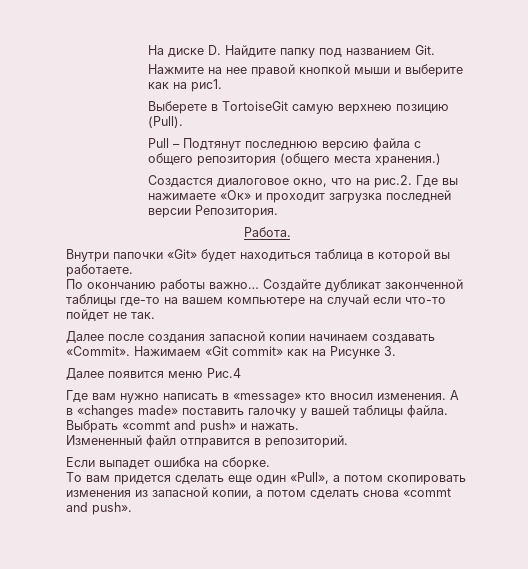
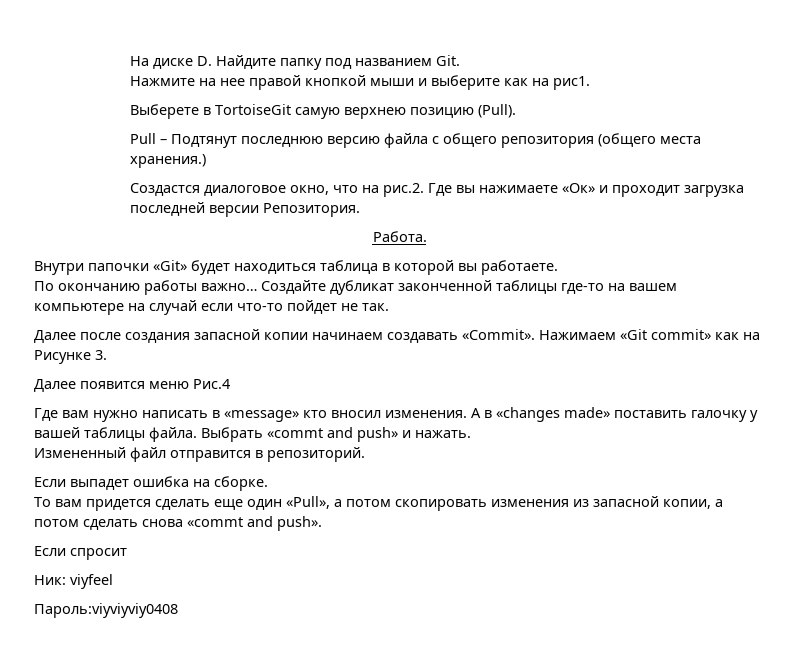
+ Если спросит
+ Ник: viyfeel
+ Пароль:viyviyviy0408

